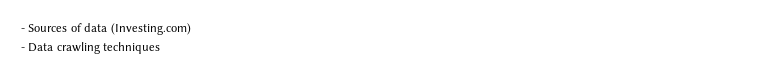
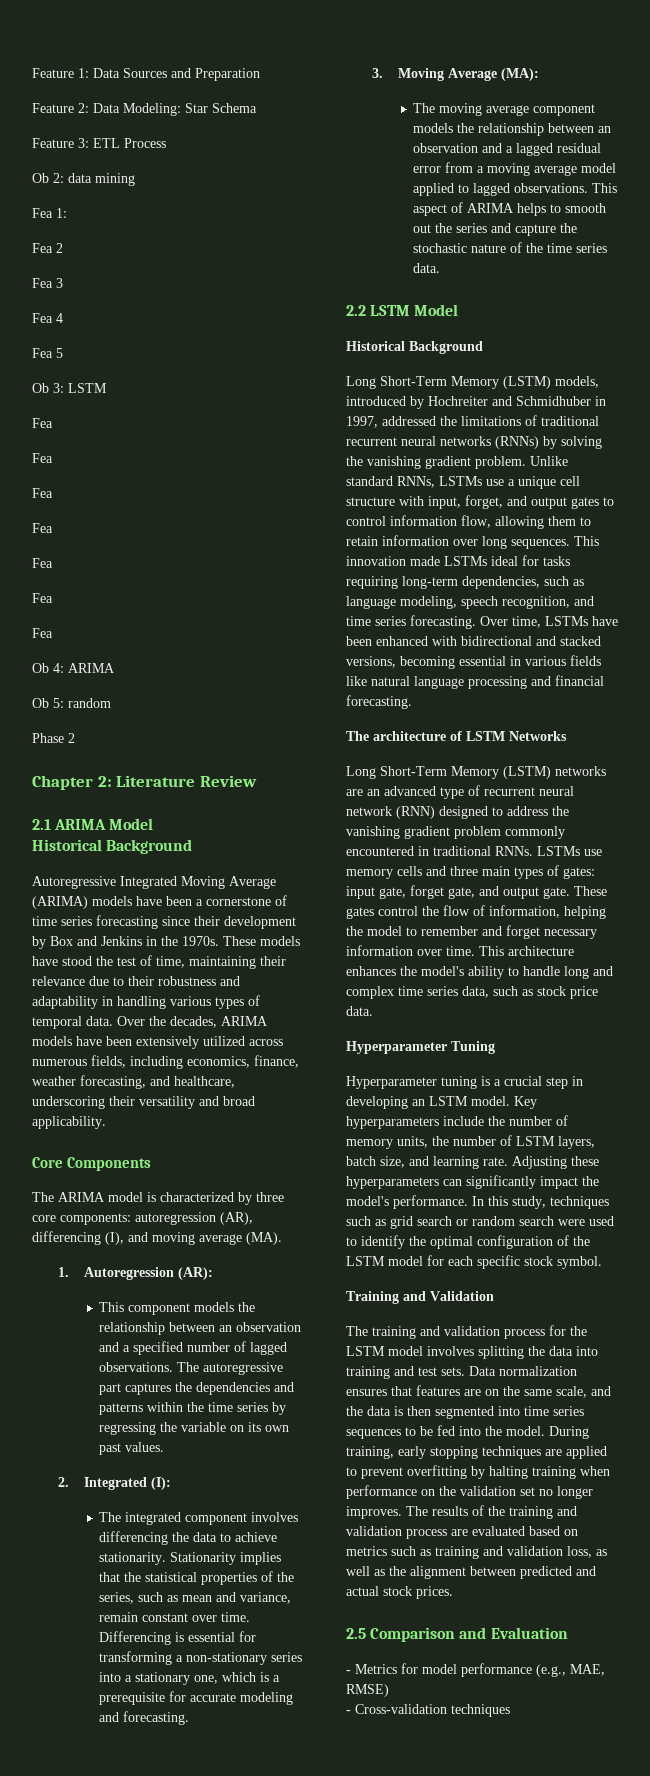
- - Sources of data (Investing.com)
- - Data crawling techniques
+ Feature 1: Data Sources and Preparation
+ Feature 2: Data Modeling: Star Schema
+ Feature 3: ETL Process
+ Ob 2: data mining
+ Fea 1:
+ Fea 2
+ Fea 3
+ Fea 4
+ Fea 5
+ Ob 3: LSTM
+ Fea
+ Fea
+ Fea
+ Fea
+ Fea
+ Fea
+ Fea
+ Ob 4: ARIMA
+ Ob 5: random
+ Phase 2
+ Chapter 2: Literature Review
+ 2.1 ARIMA Model
+ Historical Background
+ Autoregressive Integrated Moving Average (ARIMA) models have been a cornerstone of time series forecasting since their development by Box and Jenkins in the 1970s. These models have stood the test of time, maintaining their relevance due to their robustness and adaptability in handling various types of temporal data. Over the decades, ARIMA models have been extensively utilized across numerous fields, including economics, finance, weather forecasting, and healthcare, underscoring their versatility and broad applicability.
+ Core Components
+ The ARIMA model is characterized by three core components: autoregression (AR), differencing (I), and moving average (MA).
+ 1. Autoregression (AR):
+ This component models the relationship between an observation and a specified number of lagged observations. The autoregressive part captures the dependencies and patterns within the time series by regressing the variable on its own past values.
+ 2. Integrated (I):
+ The integrated component involves differencing the data to achieve stationarity. Stationarity implies that the statistical properties of the series, such as mean and variance, remain constant over time. Differencing is essential for transforming a non-stationary series into a stationary one, which is a prerequisite for accurate modeling and forecasting.
+ 3. Moving Average (MA):
+ The moving average component models the relationship between an observation and a lagged residual error from a moving average model applied to lagged observations. This aspect of ARIMA helps to smooth out the series and capture the stochastic nature of the time series data.
+ 2.2 LSTM Model
+ Historical Background
+ Long Short-Term Memory (LSTM) models, introduced by Hochreiter and Schmidhuber in 1997, addressed the limitations of traditional recurrent neural networks (RNNs) by solving the vanishing gradient problem. Unlike standard RNNs, LSTMs use a unique cell structure with input, forget, and output gates to control information flow, allowing them to retain information over long sequences. This innovation made LSTMs ideal for tasks requiring long-term dependencies, such as language modeling, speech recognition, and time series forecasting. Over time, LSTMs have been enhanced with bidirectional and stacked versions, becoming essential in various fields like natural language processing and financial forecasting.
+ The architecture of LSTM Networks
+ Long Short-Term Memory (LSTM) networks are an advanced type of recurrent neural network (RNN) designed to address the vanishing gradient problem commonly encountered in traditional RNNs. LSTMs use memory cells and three main types of gates: input gate, forget gate, and output gate. These gates control the flow of information, helping the model to remember and forget necessary information over time. This architecture enhances the model's ability to handle long and complex time series data, such as stock price data.
+ Hyperparameter Tuning
+ Hyperparameter tuning is a crucial step in developing an LSTM model. Key hyperparameters include the number of memory units, the number of LSTM layers, batch size, and learning rate. Adjusting these hyperparameters can significantly impact the model's performance. In this study, techniques such as grid search or random search were used to identify the optimal configuration of the LSTM model for each specific stock symbol.
+ Training and Validation
+ The training and validation process for the LSTM model involves splitting the data into training and test sets. Data normalization ensures that features are on the same scale, and the data is then segmented into time series sequences to be fed into the model. During training, early stopping techniques are applied to prevent overfitting by halting training when performance on the validation set no longer improves. The results of the training and validation process are evaluated based on metrics such as training and validation loss, as well as the alignment between predicted and actual stock prices.
+ 2.5 Comparison and Evaluation
+ - Metrics for model performance (e.g., MAE, RMSE)
+ - Cross-validation techniques

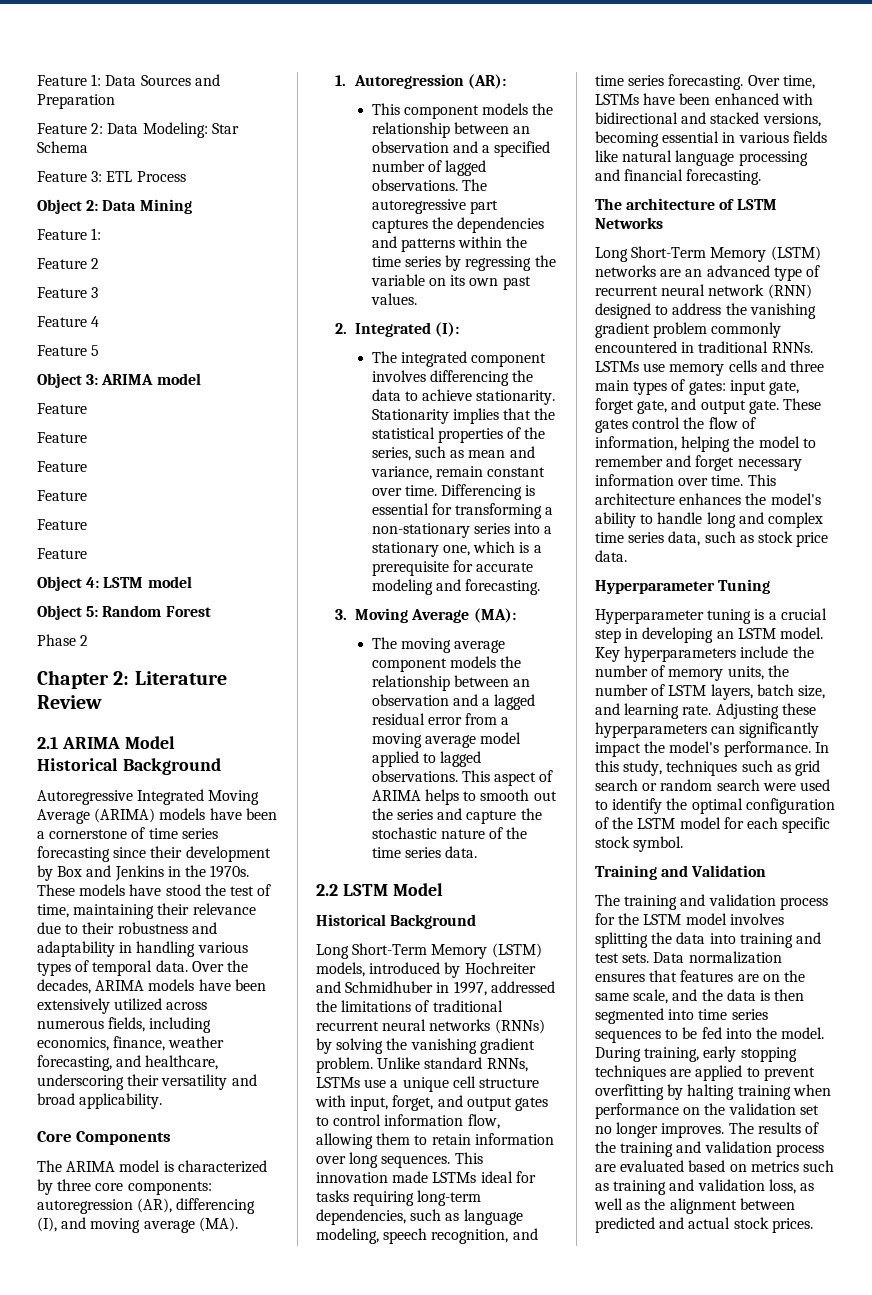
- Ob 2: data mining
- Fea 1:
+ Object 2: Data Mining
+ Feature 1:
- Fea 2
- Fea 3
+ Feature 2
+ Feature 3
- Fea 4
+ Feature 4
- Fea 5
+ Feature 5
- Ob 3: LSTM
- Fea
- Fea
- Fea
- Fea
- Fea
- Fea
- Fea
- Ob 4: ARIMA
- Ob 5: random
+ Object 3: ARIMA model
+ Feature
+ Feature
+ Feature
+ Feature
+ Feature
+ Feature
+ Object 4: LSTM model
+ Object 5: Random Forest
- 2.5 Comparison and Evaluation
- - Metrics for model performance (e.g., MAE, RMSE)
- - Cross-validation techniques

